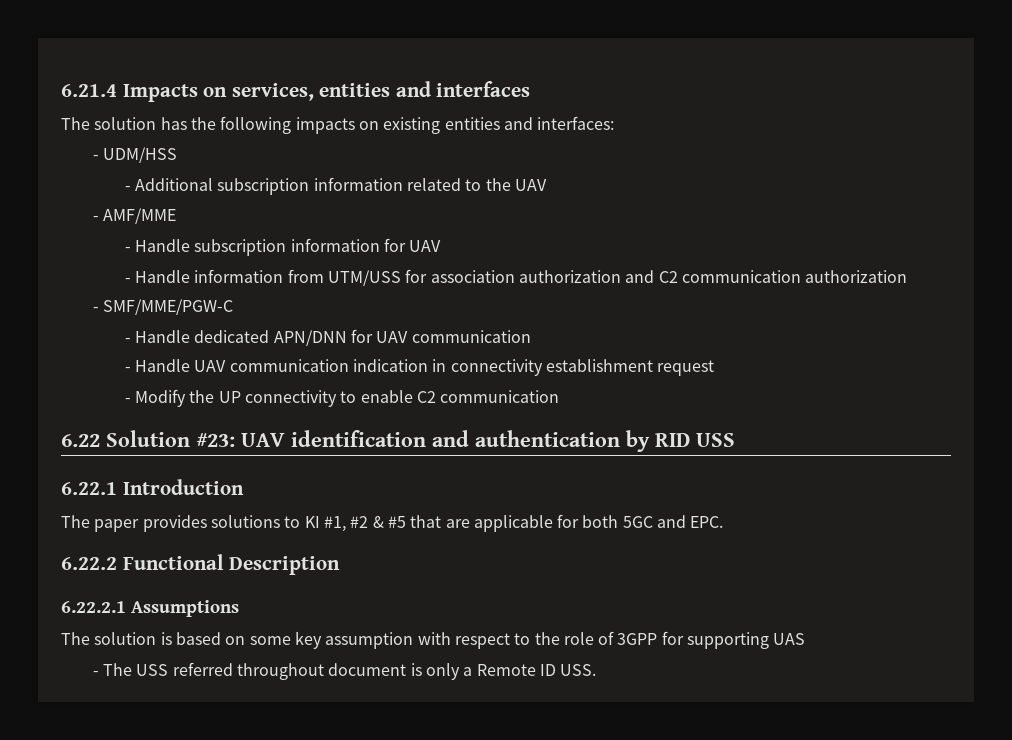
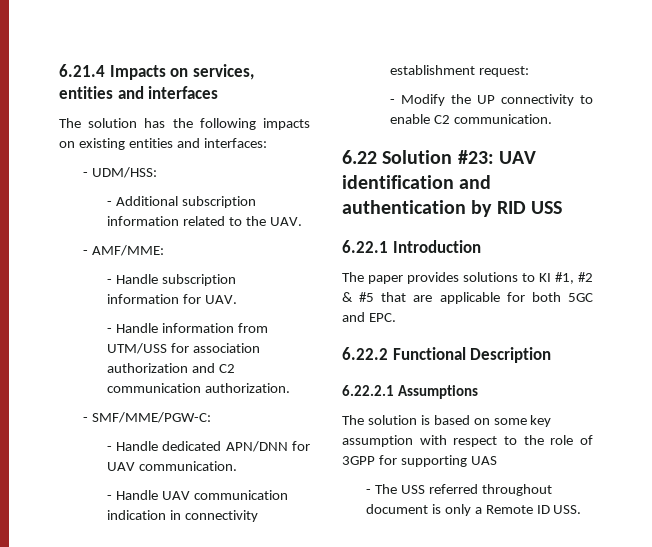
- - UDM/HSS
+ - UDM/HSS:
- - Additional subscription information related to the UAV
- - AMF/MME
+ - Additional subscription information related to the UAV.
+ - AMF/MME:
- - Handle subscription information for UAV
+ - Handle subscription information for UAV.
- - Handle information from UTM/USS for association authorization and C2 communication authorization
- - SMF/MME/PGW-C
+ - Handle information from UTM/USS for association authorization and C2 communication authorization.
+ - SMF/MME/PGW-C:
- - Handle dedicated APN/DNN for UAV communication
+ - Handle dedicated APN/DNN for UAV communication.
- - Handle UAV communication indication in connectivity establishment request
+ - Handle UAV communication indication in connectivity establishment request:
- - Modify the UP connectivity to enable C2 communication
+ - Modify the UP connectivity to enable C2 communication.

